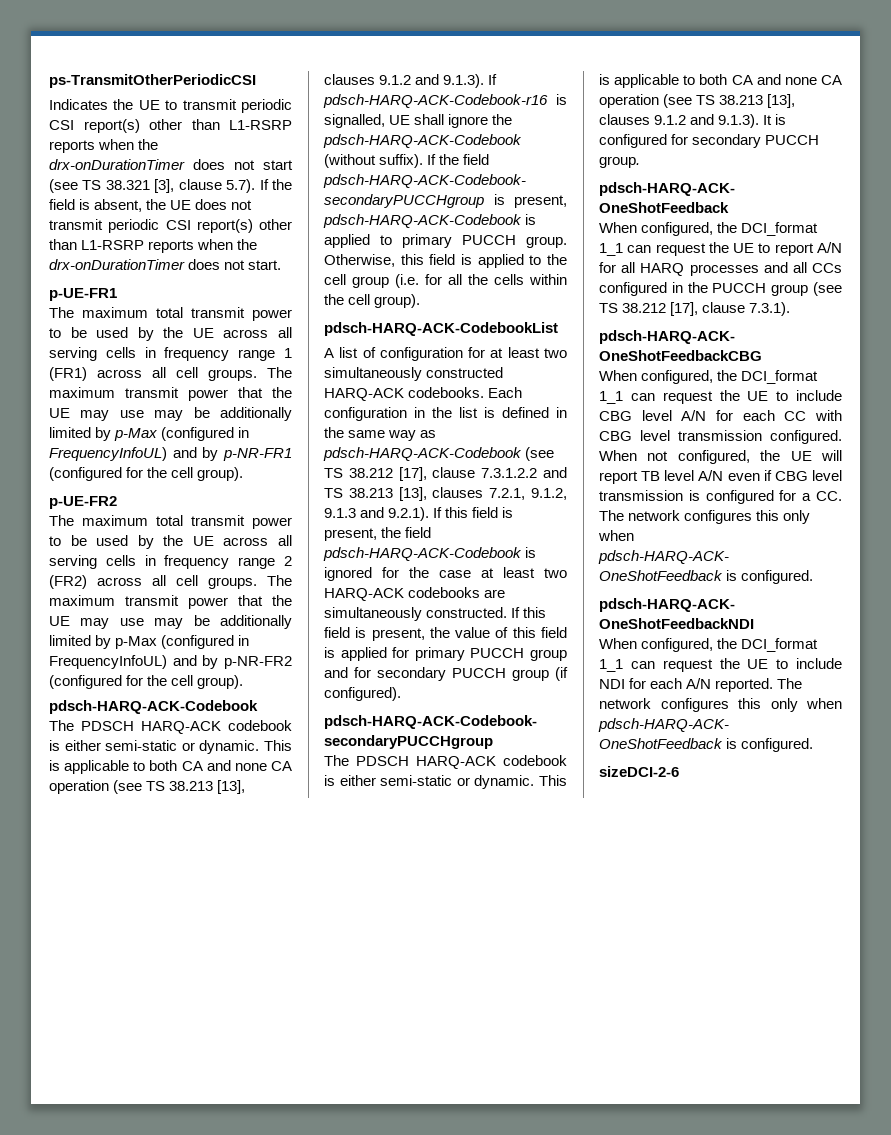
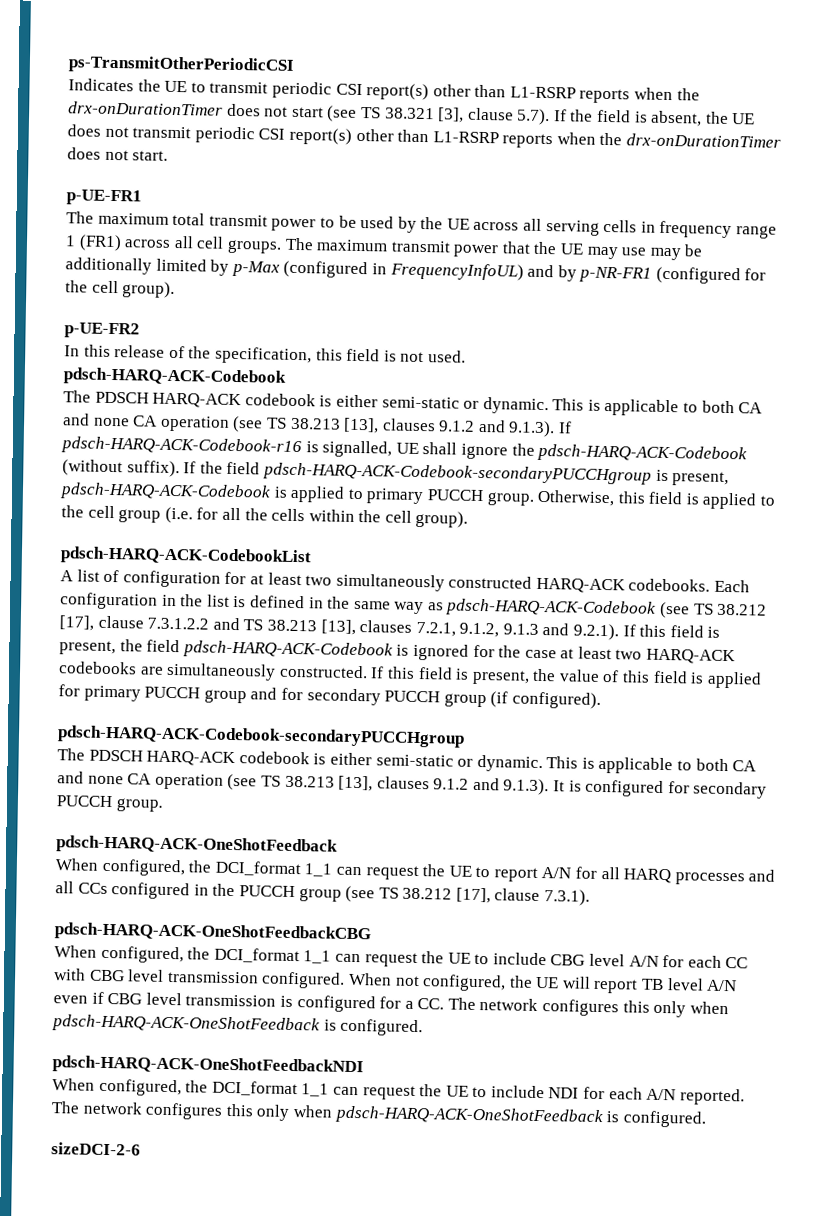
- The maximum total transmit power to be used by the UE across all serving cells in frequency range 2 (FR2) across all cell groups. The maximum transmit power that the UE may use may be additionally limited by p-Max (configured in FrequencyInfoUL) and by p-NR-FR2 (configured for the cell group).
+ In this release of the specification, this field is not used.

